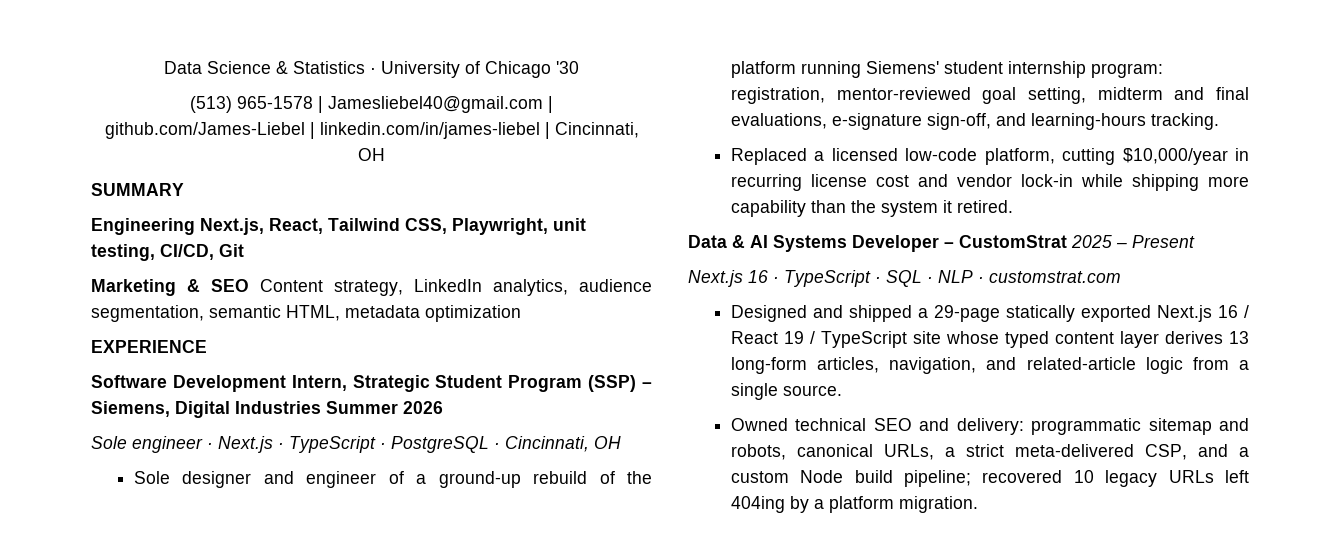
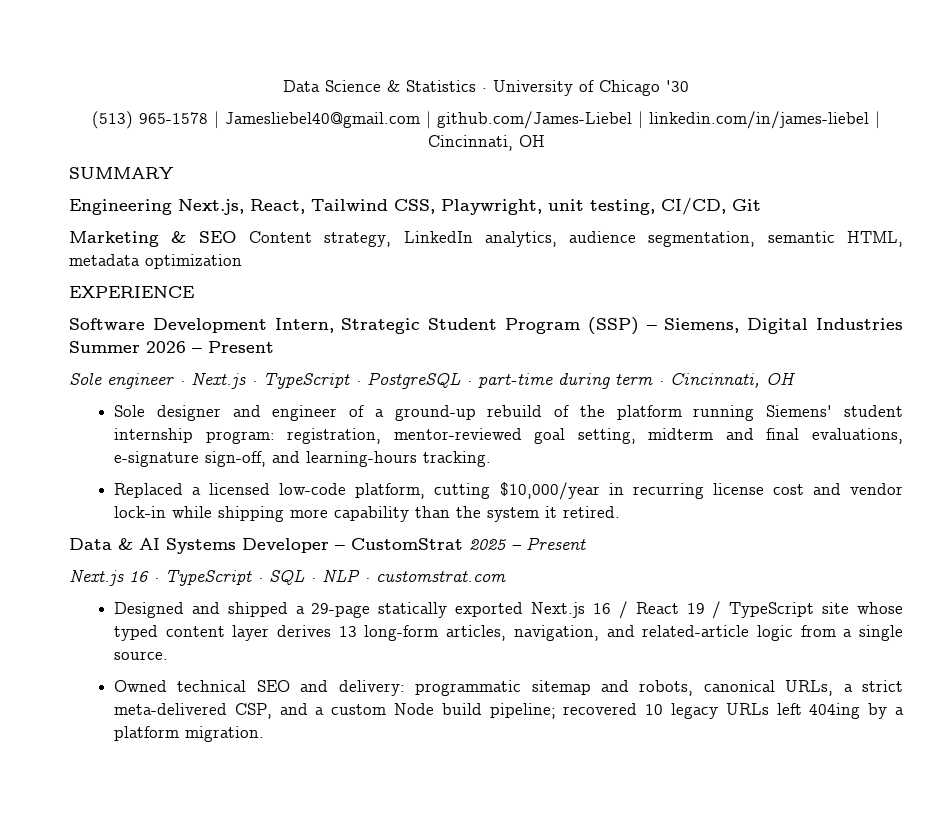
- Software Development Intern, Strategic Student Program (SSP) – Siemens, Digital Industries Summer 2026
+ Software Development Intern, Strategic Student Program (SSP) – Siemens, Digital Industries Summer 2026 – Present
- Sole engineer · Next.js · TypeScript · PostgreSQL · Cincinnati, OH
+ Sole engineer · Next.js · TypeScript · PostgreSQL · part-time during term · Cincinnati, OH

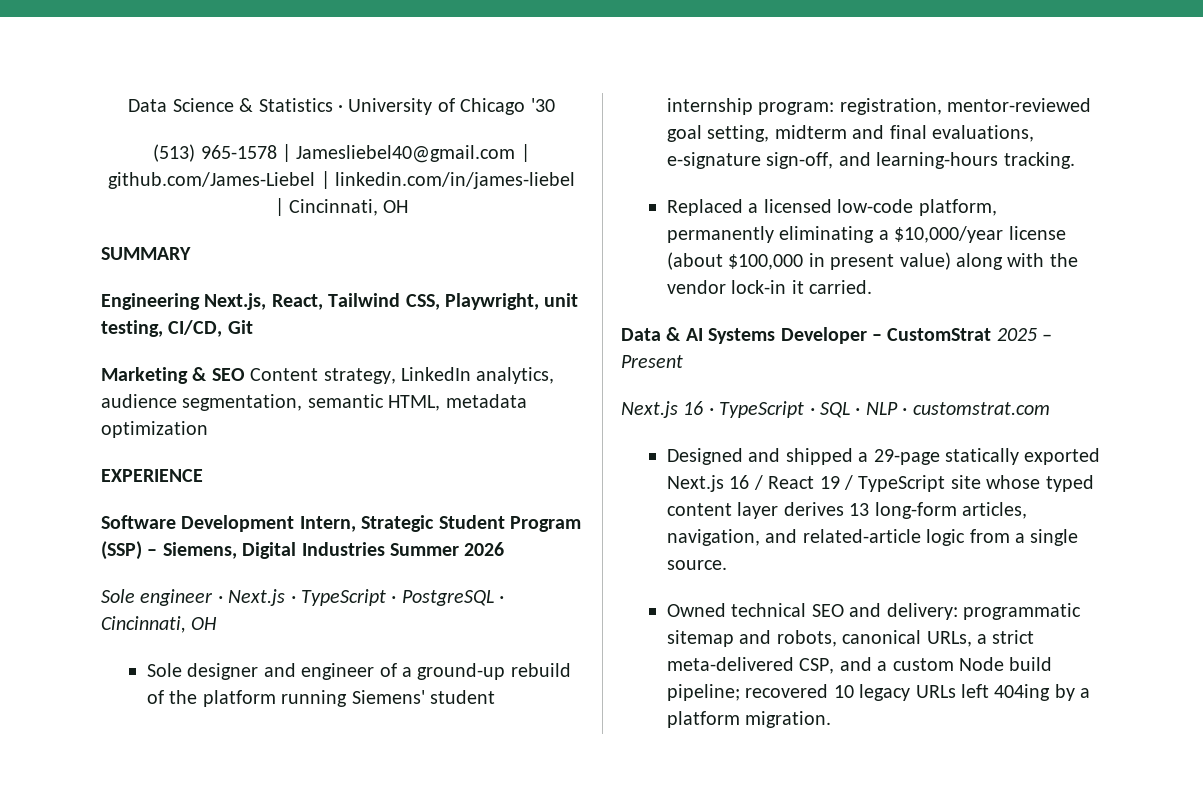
- Software Development Intern, Strategic Student Program (SSP) – Siemens, Digital Industries Summer 2026 – Present
+ Software Development Intern, Strategic Student Program (SSP) – Siemens, Digital Industries Summer 2026
- Sole engineer · Next.js · TypeScript · PostgreSQL · part-time during term · Cincinnati, OH
+ Sole engineer · Next.js · TypeScript · PostgreSQL · Cincinnati, OH
- Replaced a licensed low-code platform, cutting $10,000/year in recurring license cost and vendor lock-in while shipping more capability than the system it retired.
+ Replaced a licensed low-code platform, permanently eliminating a $10,000/year license (about $100,000 in present value) along with the vendor lock-in it carried.

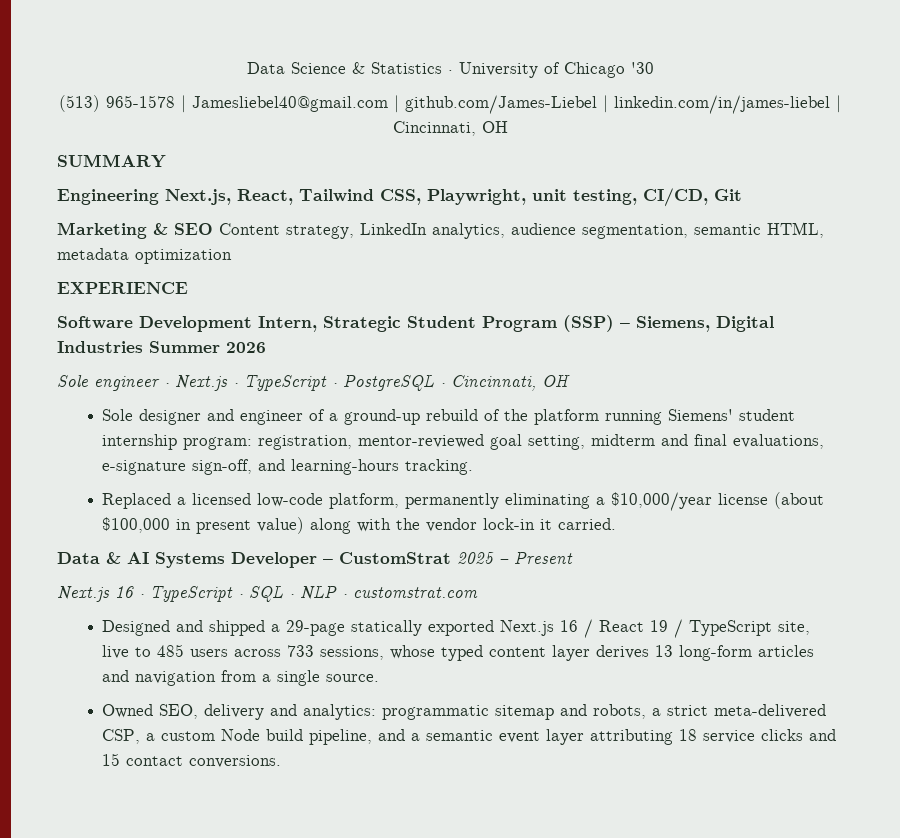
- Designed and shipped a 29-page statically exported Next.js 16 / React 19 / TypeScript site whose typed content layer derives 13 long-form articles, navigation, and related-article logic from a single source.
+ Designed and shipped a 29-page statically exported Next.js 16 / React 19 / TypeScript site, live to 485 users across 733 sessions, whose typed content layer derives 13 long-form articles and navigation from a single source.
- Owned technical SEO and delivery: programmatic sitemap and robots, canonical URLs, a strict meta-delivered CSP, and a custom Node build pipeline; recovered 10 legacy URLs left 404ing by a platform migration.
+ Owned SEO, delivery and analytics: programmatic sitemap and robots, a strict meta-delivered CSP, a custom Node build pipeline, and a semantic event layer attributing 18 service clicks and 15 contact conversions.

